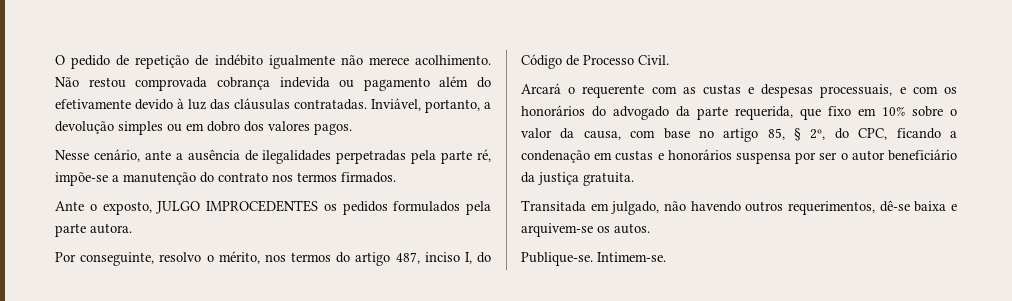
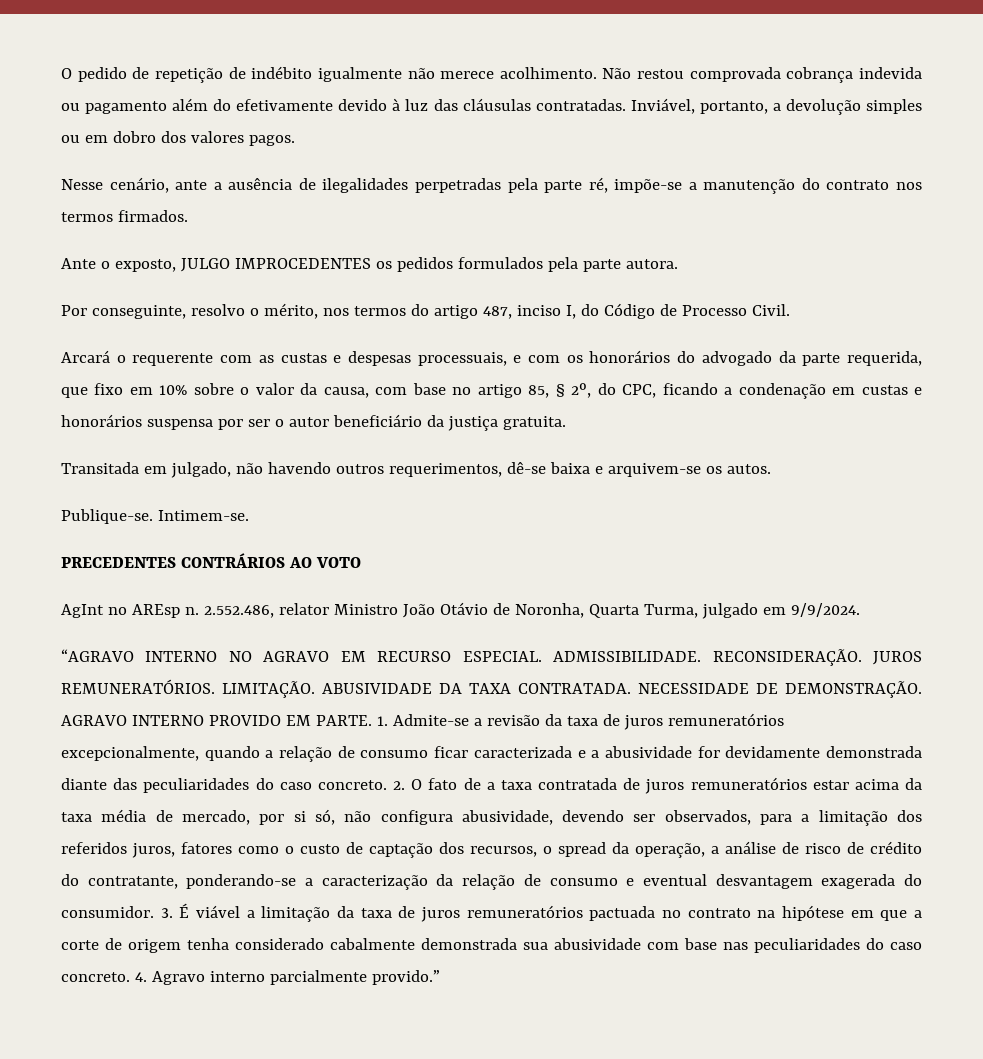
+ PRECEDENTES CONTRÁRIOS AO VOTO
+ AgInt no AREsp n. 2.552.486, relator Ministro João Otávio de Noronha, Quarta Turma, julgado em 9/9/2024.
+ “AGRAVO INTERNO NO AGRAVO EM RECURSO ESPECIAL. ADMISSIBILIDADE. RECONSIDERAÇÃO. JUROS REMUNERATÓRIOS. LIMITAÇÃO. ABUSIVIDADE DA TAXA CONTRATADA. NECESSIDADE DE DEMONSTRAÇÃO. AGRAVO INTERNO PROVIDO EM PARTE. 1. Admite-se a revisão da taxa de juros remuneratórios excepcionalmente, quando a relação de consumo ficar caracterizada e a abusividade for devidamente demonstrada diante das peculiaridades do caso concreto. 2. O fato de a taxa contratada de juros remuneratórios estar acima da taxa média de mercado, por si só, não configura abusividade, devendo ser observados, para a limitação dos referidos juros, fatores como o custo de captação dos recursos, o spread da operação, a análise de risco de crédito do contratante, ponderando-se a caracterização da relação de consumo e eventual desvantagem exagerada do consumidor. 3. É viável a limitação da taxa de juros remuneratórios pactuada no contrato na hipótese em que a corte de origem tenha considerado cabalmente demonstrada sua abusividade com base nas peculiaridades do caso concreto. 4. Agravo interno parcialmente provido.”

